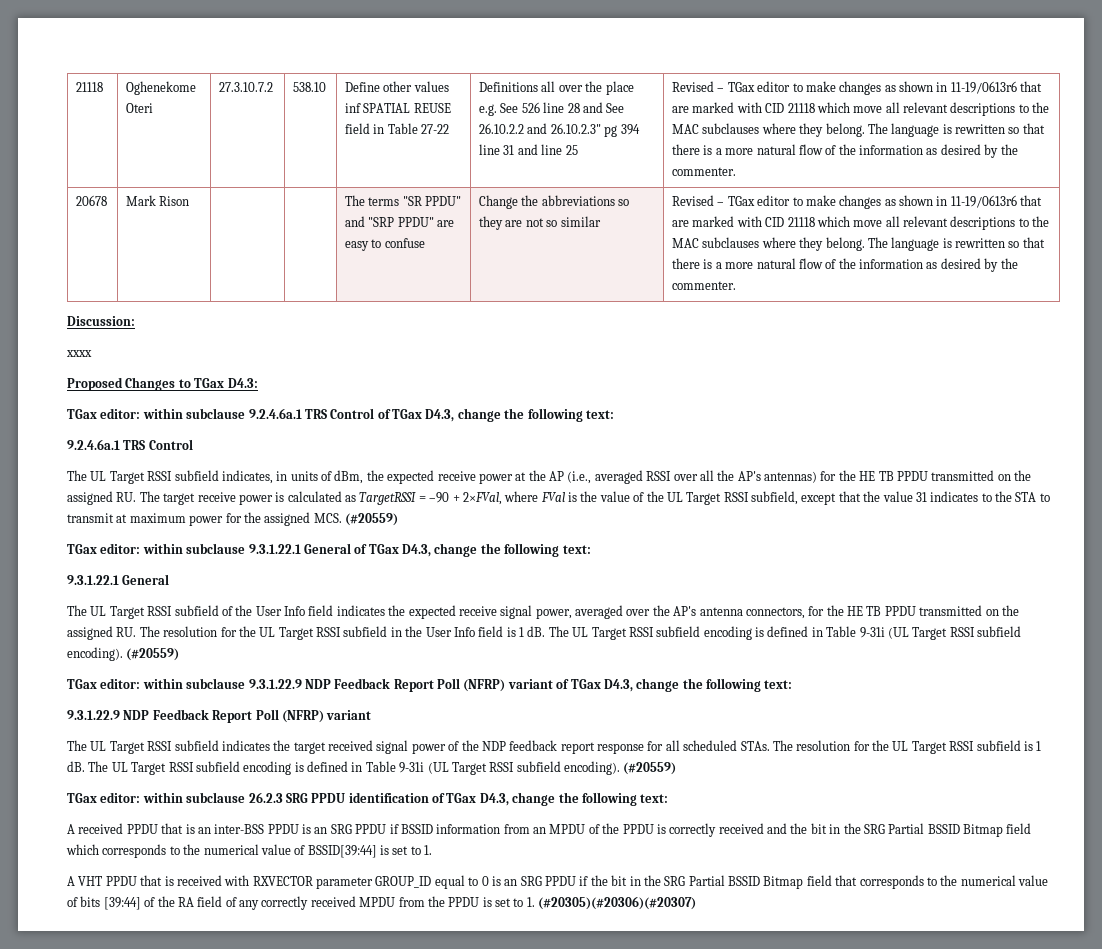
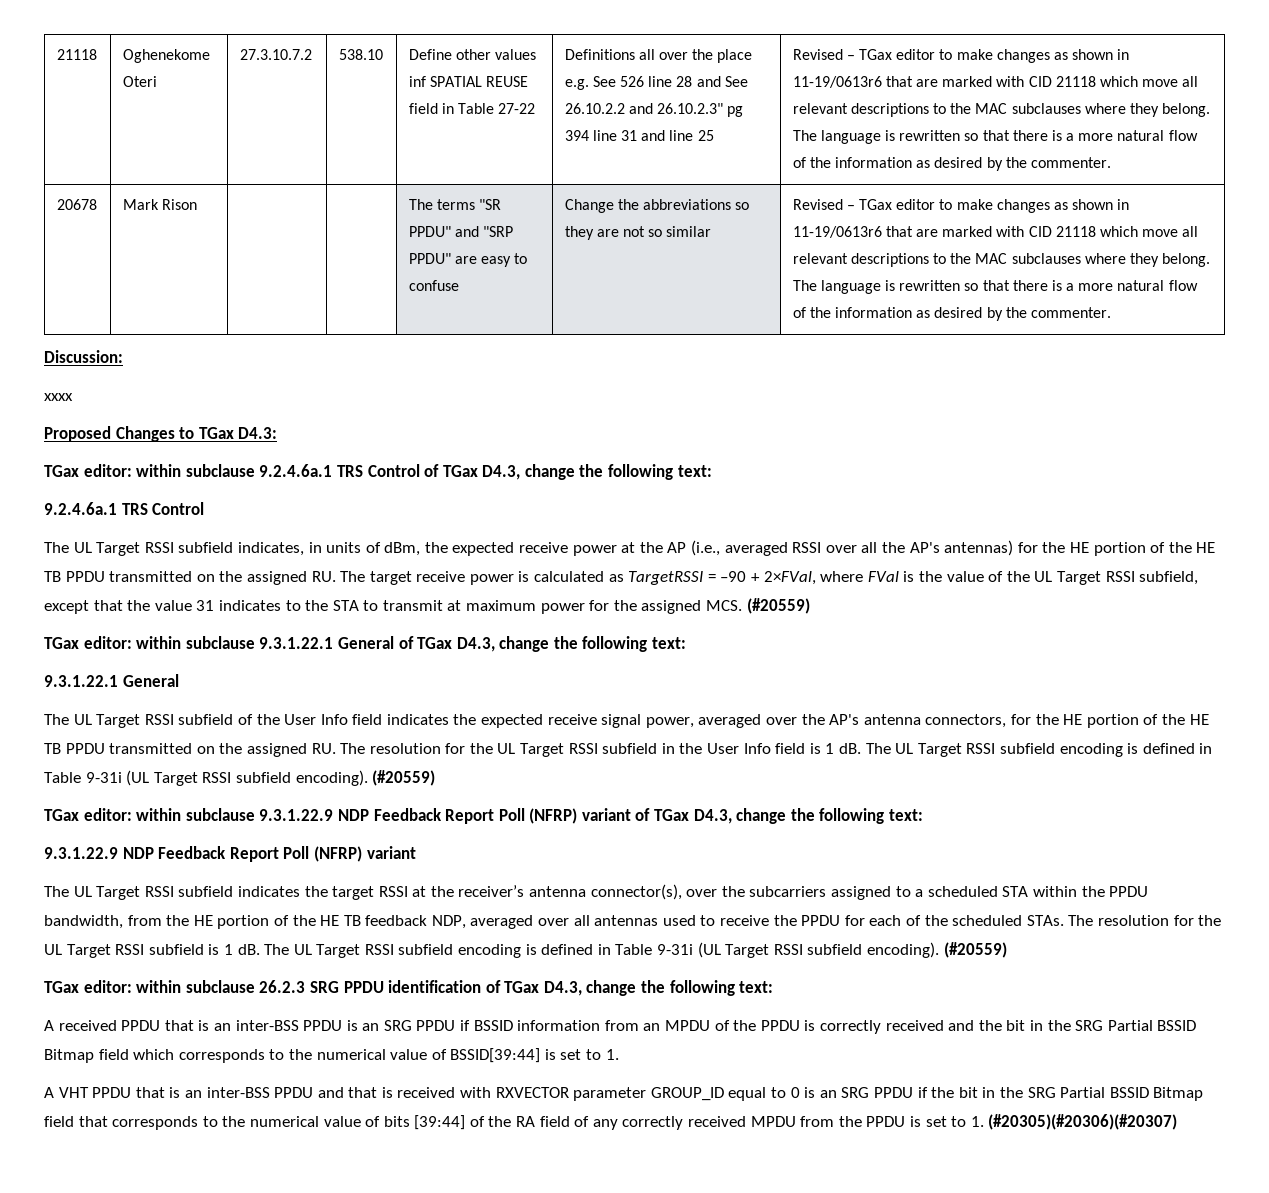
- The UL Target RSSI subfield indicates, in units of dBm, the expected receive power at the AP (i.e., averaged RSSI over all the AP's antennas) for the HE TB PPDU transmitted on the assigned RU. The target receive power is calculated as TargetRSSI = –90 + 2×FVal, where FVal is the value of the UL Target RSSI subfield, except that the value 31 indicates to the STA to transmit at maximum power for the assigned MCS. (#20559)
+ The UL Target RSSI subfield indicates, in units of dBm, the expected receive power at the AP (i.e., averaged RSSI over all the AP's antennas) for the HE portion of the HE TB PPDU transmitted on the assigned RU. The target receive power is calculated as TargetRSSI = –90 + 2×FVal, where FVal is the value of the UL Target RSSI subfield, except that the value 31 indicates to the STA to transmit at maximum power for the assigned MCS. (#20559)
- The UL Target RSSI subfield of the User Info field indicates the expected receive signal power, averaged over the AP's antenna connectors, for the HE TB PPDU transmitted on the assigned RU. The resolution for the UL Target RSSI subfield in the User Info field is 1 dB.
+ The UL Target RSSI subfield of the User Info field indicates the expected receive signal power, averaged over the AP's antenna connectors, for the HE portion of the HE TB PPDU transmitted on the assigned RU. The resolution for the UL Target RSSI subfield in the User Info field is 1 dB.
- The UL Target RSSI subfield indicates the target received signal power of the NDP feedback report response for all scheduled STAs.
+ The UL Target RSSI subfield indicates the target RSSI at the receiver’s antenna connector(s), over the subcarriers assigned to a scheduled STA within the PPDU bandwidth, from the HE portion of the HE TB feedback NDP, averaged over all antennas used to receive the PPDU for each of the scheduled STAs.
- A VHT PPDU that is received with RXVECTOR parameter GROUP_ID equal to 0 is an SRG PPDU if the bit in the SRG Partial BSSID Bitmap field that corresponds to the numerical value of bits [39:44] of the RA field of any correctly received MPDU from the PPDU is set to 1. (#20305)(#20306)(#20307)
+ A VHT PPDU that is an inter-BSS PPDU and that is received with RXVECTOR parameter GROUP_ID equal to 0 is an SRG PPDU if the bit in the SRG Partial BSSID Bitmap field that corresponds to the numerical value of bits [39:44] of the RA field of any correctly received MPDU from the PPDU is set to 1. (#20305)(#20306)(#20307)

